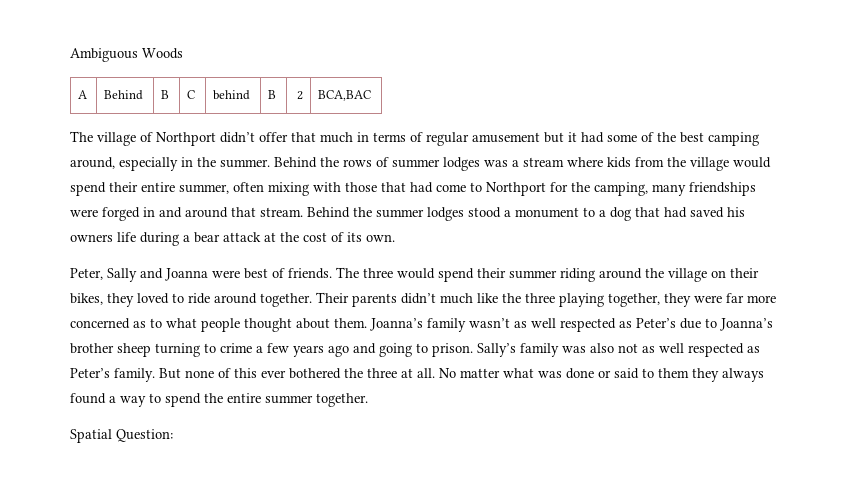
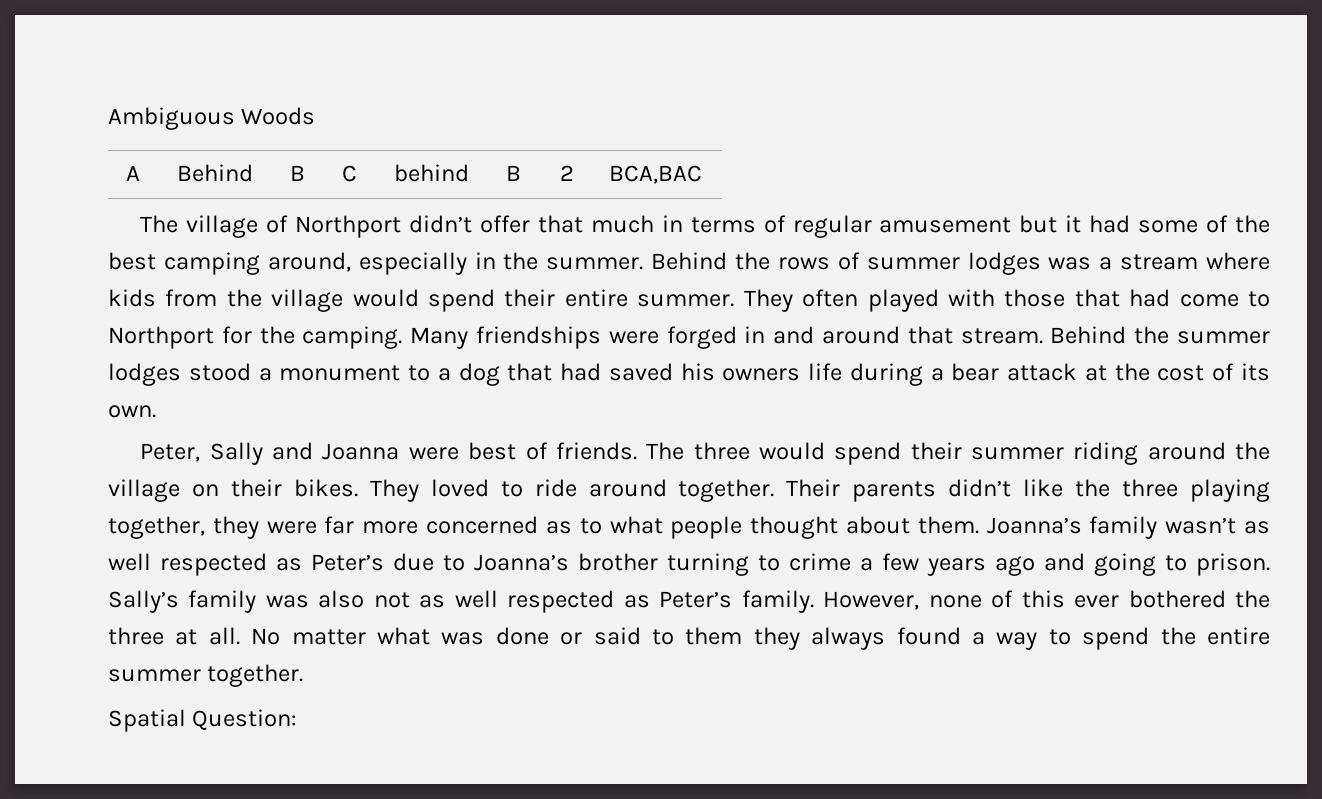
- Behind the rows of summer lodges was a stream where kids from the village would spend their entire summer, often mixing with those that had come to Northport for the camping, many friendships were forged in and around that stream.
+ Behind the rows of summer lodges was a stream where kids from the village would spend their entire summer. They often played with those that had come to Northport for the camping. Many friendships were forged in and around that stream.
- The three would spend their summer riding around the village on their bikes, they loved to ride around together.
+ The three would spend their summer riding around the village on their bikes. They loved to ride around together.
- Their parents didn’t much like the three playing together, they were far more concerned as to what people thought about them.
+ Their parents didn’t like the three playing together, they were far more concerned as to what people thought about them.
- Joanna’s family wasn’t as well respected as Peter’s due to Joanna’s brother sheep turning to crime a few years ago and going to prison.
+ Joanna’s family wasn’t as well respected as Peter’s due to Joanna’s brother turning to crime a few years ago and going to prison.
- But none of this ever bothered the three at all.
+ However, none of this ever bothered the three at all.

